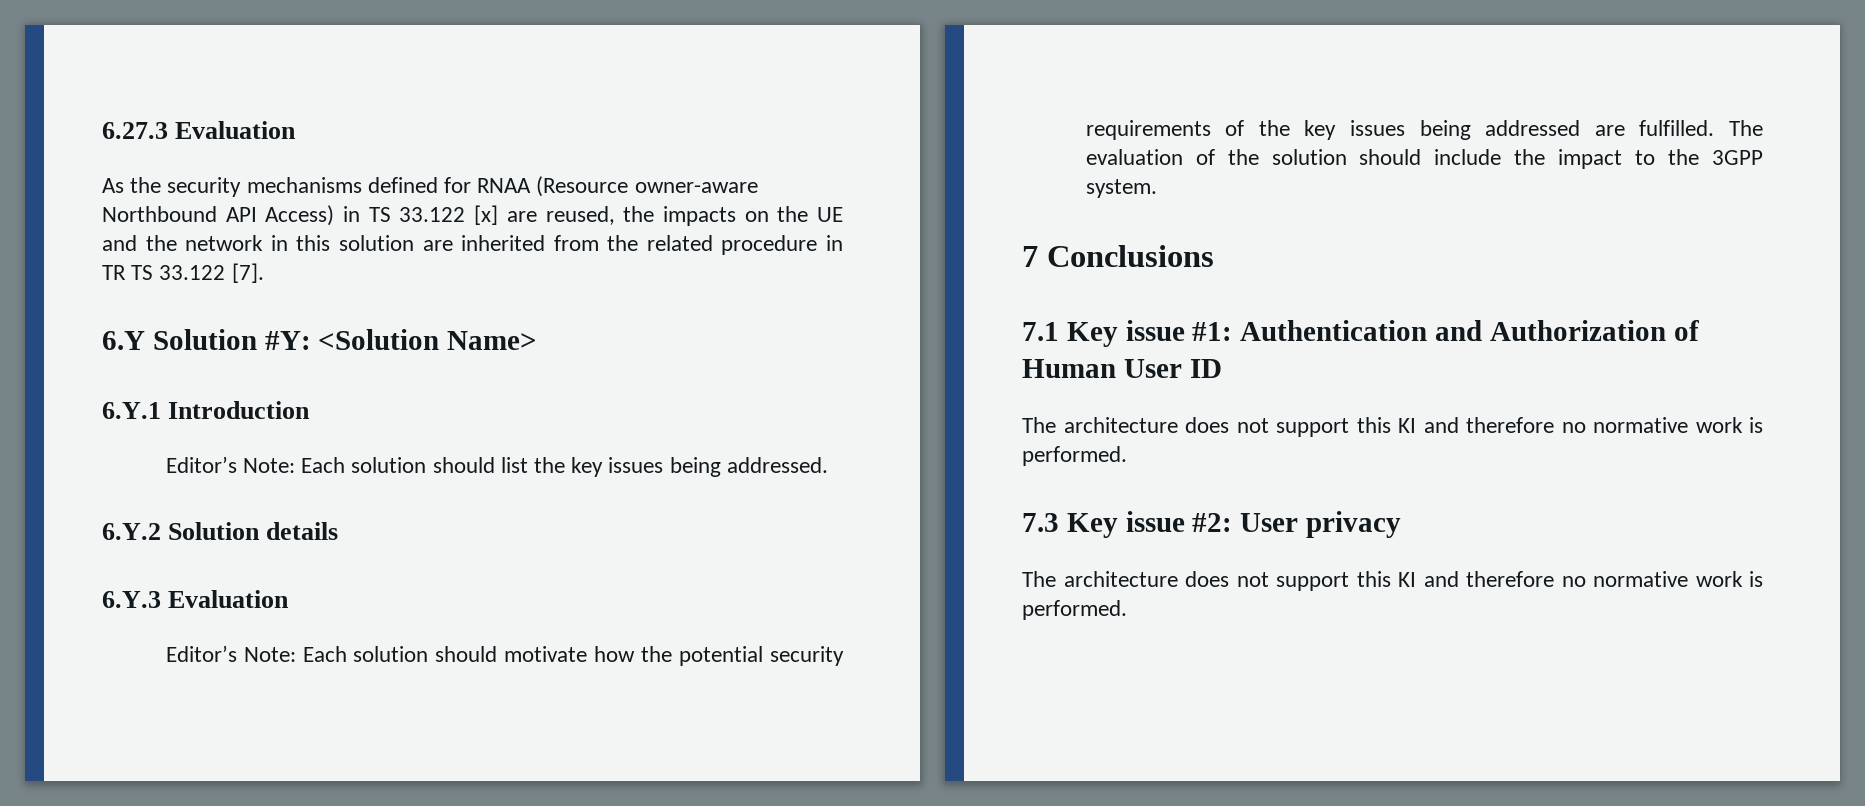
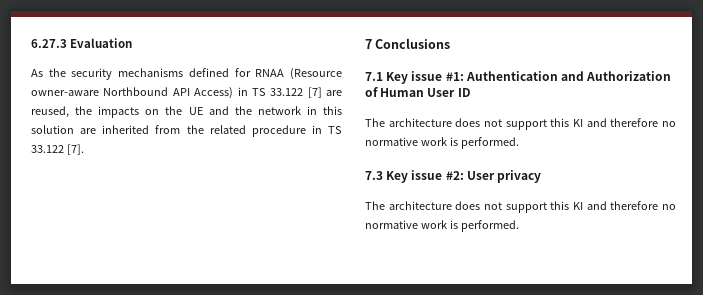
- As the security mechanisms defined for RNAA (Resource owner-aware Northbound API Access) in TS 33.122 [x] are reused, the impacts on the UE and the network in this solution are inherited from the related procedure in TR TS 33.122 [7].
+ As the security mechanisms defined for RNAA (Resource owner-aware Northbound API Access) in TS 33.122 [7] are reused, the impacts on the UE and the network in this solution are inherited from the related procedure in TS 33.122 [7].
- 6.Y Solution #Y: <Solution Name>
- 6.Y.1 Introduction
- Editor’s Note: Each solution should list the key issues being addressed.
- 6.Y.2 Solution details
- 6.Y.3 Evaluation
- Editor’s Note: Each solution should motivate how the potential security requirements of the key issues being addressed are fulfilled. The evaluation of the solution should include the impact to the 3GPP system.

